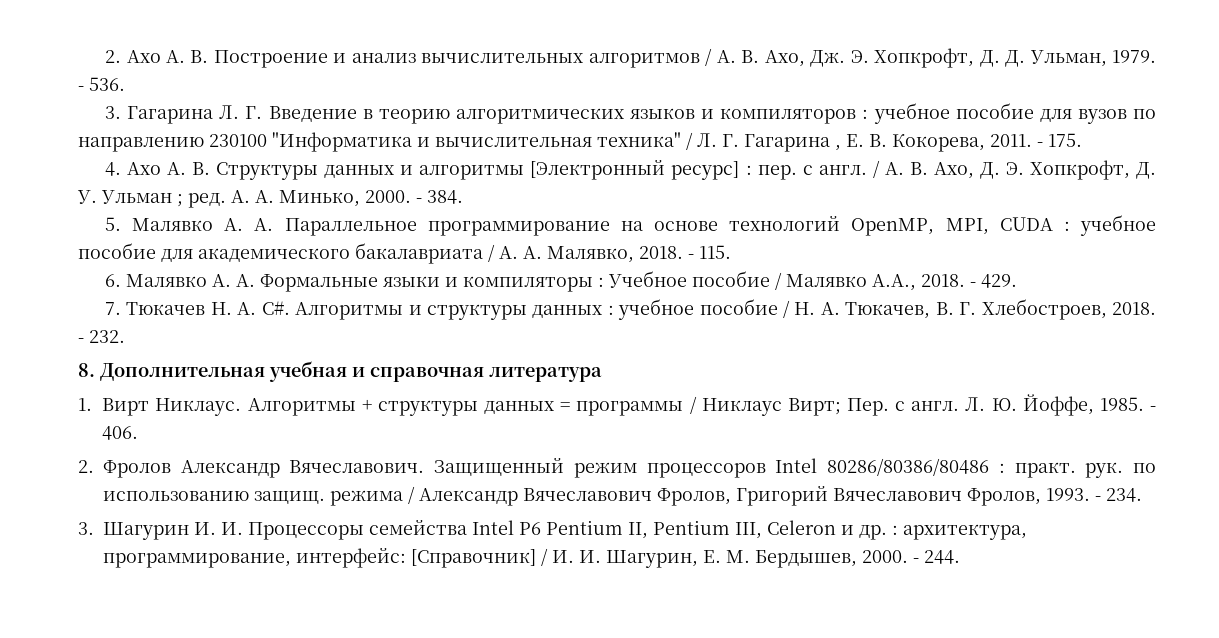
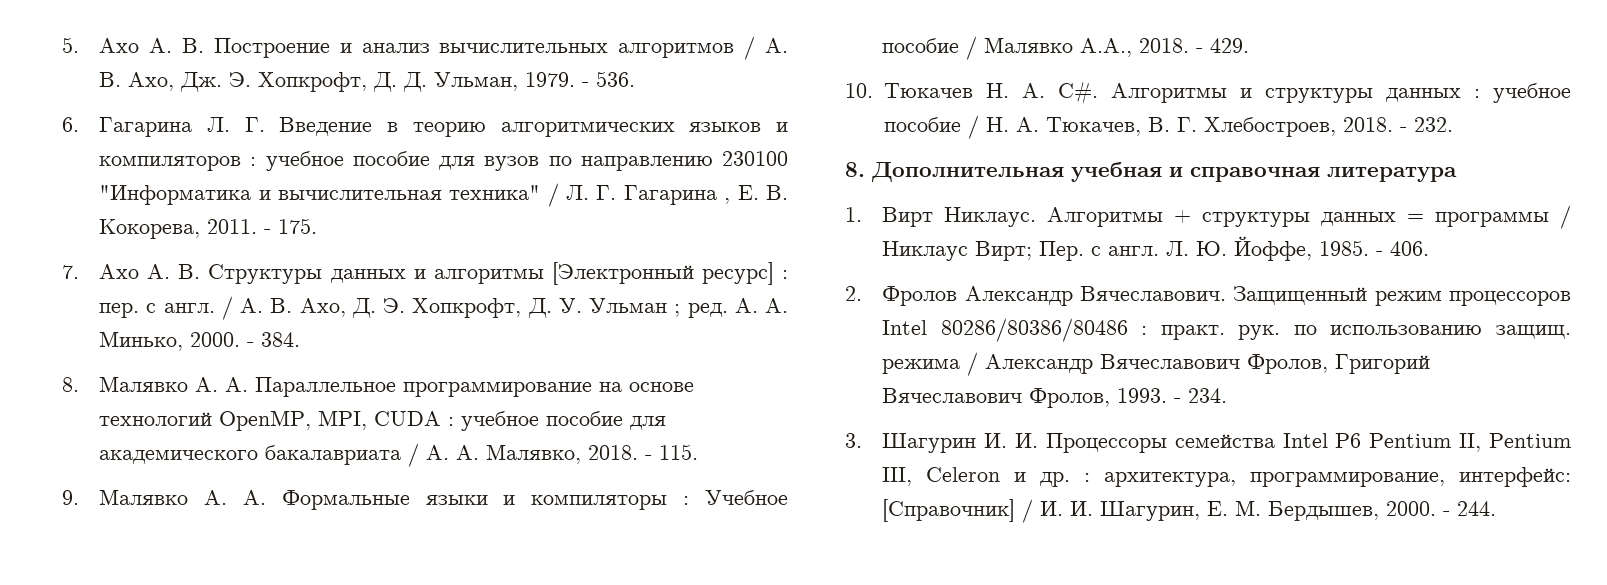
- 2. Ахо А. В. Построение и анализ вычислительных алгоритмов / А. В. Ахо, Дж. Э. Хопкрофт, Д. Д. Ульман, 1979.
+ 5. Ахо А. В. Построение и анализ вычислительных алгоритмов / А. В. Ахо, Дж. Э. Хопкрофт, Д. Д. Ульман, 1979.
- 3. Гагарина Л. Г. Введение в теорию алгоритмических языков и компиляторов : учебное пособие для вузов по направлению 230100 "Информатика и вычислительная техника" / Л. Г. Гагарина , Е. В. Кокорева, 2011.
+ 6. Гагарина Л. Г. Введение в теорию алгоритмических языков и компиляторов : учебное пособие для вузов по направлению 230100 "Информатика и вычислительная техника" / Л. Г. Гагарина , Е. В. Кокорева, 2011.
- 4. Ахо А. В. Структуры данных и алгоритмы [Электронный ресурс] : пер. с англ.
+ 7. Ахо А. В. Структуры данных и алгоритмы [Электронный ресурс] : пер. с англ.
- 5. Малявко А. А. Параллельное программирование на основе технологий OpenMP, MPI, CUDA : учебное пособие для академического бакалавриата / А. А. Малявко, 2018.
+ 8. Малявко А. А. Параллельное программирование на основе технологий OpenMP, MPI, CUDA : учебное пособие для академического бакалавриата / А. А. Малявко, 2018.
- 6. Малявко А. А. Формальные языки и компиляторы : Учебное пособие / Малявко А.А., 2018.
+ 9. Малявко А. А. Формальные языки и компиляторы : Учебное пособие / Малявко А.А., 2018.
- 7. Тюкачев Н. А. C#. Алгоритмы и структуры данных : учебное пособие / Н. А. Тюкачев, В. Г. Хлебостроев, 2018.
+ 10. Тюкачев Н. А. C#. Алгоритмы и структуры данных : учебное пособие / Н. А. Тюкачев, В. Г. Хлебостроев, 2018.

